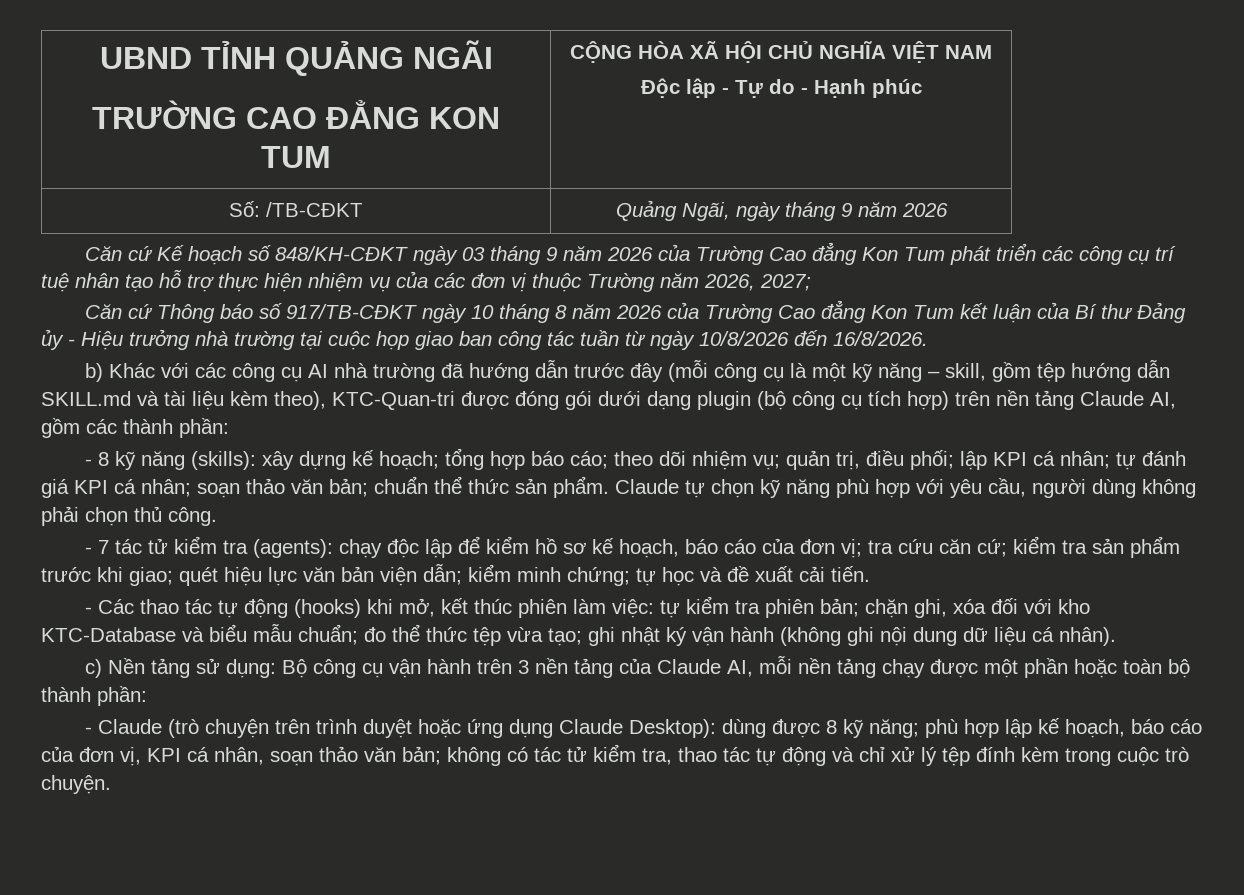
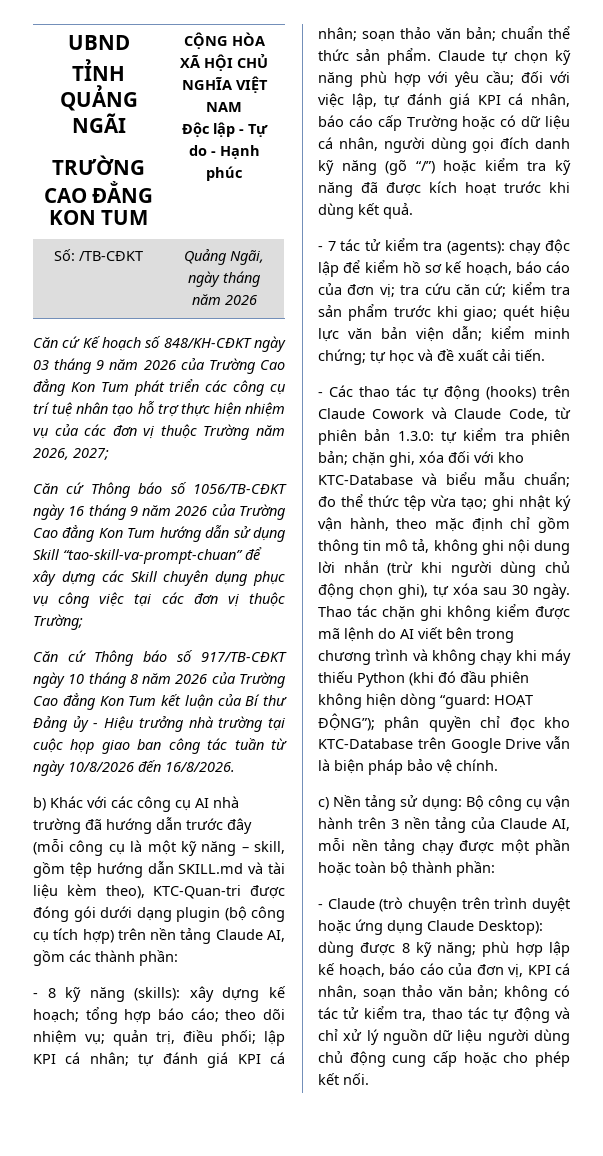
- Số: /TB-CĐKT | Quảng Ngãi, ngày tháng 9 năm 2026
+ Số: /TB-CĐKT | Quảng Ngãi, ngày tháng năm 2026
+ Căn cứ Thông báo số 1056/TB-CĐKT ngày 16 tháng 9 năm 2026 của Trường Cao đẳng Kon Tum hướng dẫn sử dụng Skill “tao-skill-va-prompt-chuan” để xây dựng các Skill chuyên dụng phục vụ công việc tại các đơn vị thuộc Trường;
- Claude tự chọn kỹ năng phù hợp với yêu cầu, người dùng không phải chọn thủ công.
+ Claude tự chọn kỹ năng phù hợp với yêu cầu; đối với việc lập, tự đánh giá KPI cá nhân, báo cáo cấp Trường hoặc có dữ liệu cá nhân, người dùng gọi đích danh kỹ năng (gõ “/”) hoặc kiểm tra kỹ năng đã được kích hoạt trước khi dùng kết quả.
- - Các thao tác tự động (hooks) khi mở, kết thúc phiên làm việc: tự kiểm tra phiên bản; chặn ghi, xóa đối với kho KTC-Database và biểu mẫu chuẩn; đo thể thức tệp vừa tạo; ghi nhật ký vận hành (không ghi nội dung dữ liệu cá nhân).
+ - Các thao tác tự động (hooks) trên Claude Cowork và Claude Code, từ phiên bản 1.3.0: tự kiểm tra phiên bản; chặn ghi, xóa đối với kho KTC-Database và biểu mẫu chuẩn; đo thể thức tệp vừa tạo; ghi nhật ký vận hành, theo mặc định chỉ gồm thông tin mô tả, không ghi nội dung lời nhắn (trừ khi người dùng chủ động chọn ghi), tự xóa sau 30 ngày. Thao tác chặn ghi không kiểm được mã lệnh do AI viết bên trong chương trình và không chạy khi máy thiếu Python (khi đó đầu phiên không hiện dòng “guard: HOẠT ĐỘNG”); phân quyền chỉ đọc kho KTC-Database trên Google Drive vẫn là biện pháp bảo vệ chính.
- - Claude (trò chuyện trên trình duyệt hoặc ứng dụng Claude Desktop): dùng được 8 kỹ năng; phù hợp lập kế hoạch, báo cáo của đơn vị, KPI cá nhân, soạn thảo văn bản; không có tác tử kiểm tra, thao tác tự động và chỉ xử lý tệp đính kèm trong cuộc trò chuyện.
+ - Claude (trò chuyện trên trình duyệt hoặc ứng dụng Claude Desktop): dùng được 8 kỹ năng; phù hợp lập kế hoạch, báo cáo của đơn vị, KPI cá nhân, soạn thảo văn bản; không có tác tử kiểm tra, thao tác tự động và chỉ xử lý nguồn dữ liệu người dùng chủ động cung cấp hoặc cho phép kết nối.

